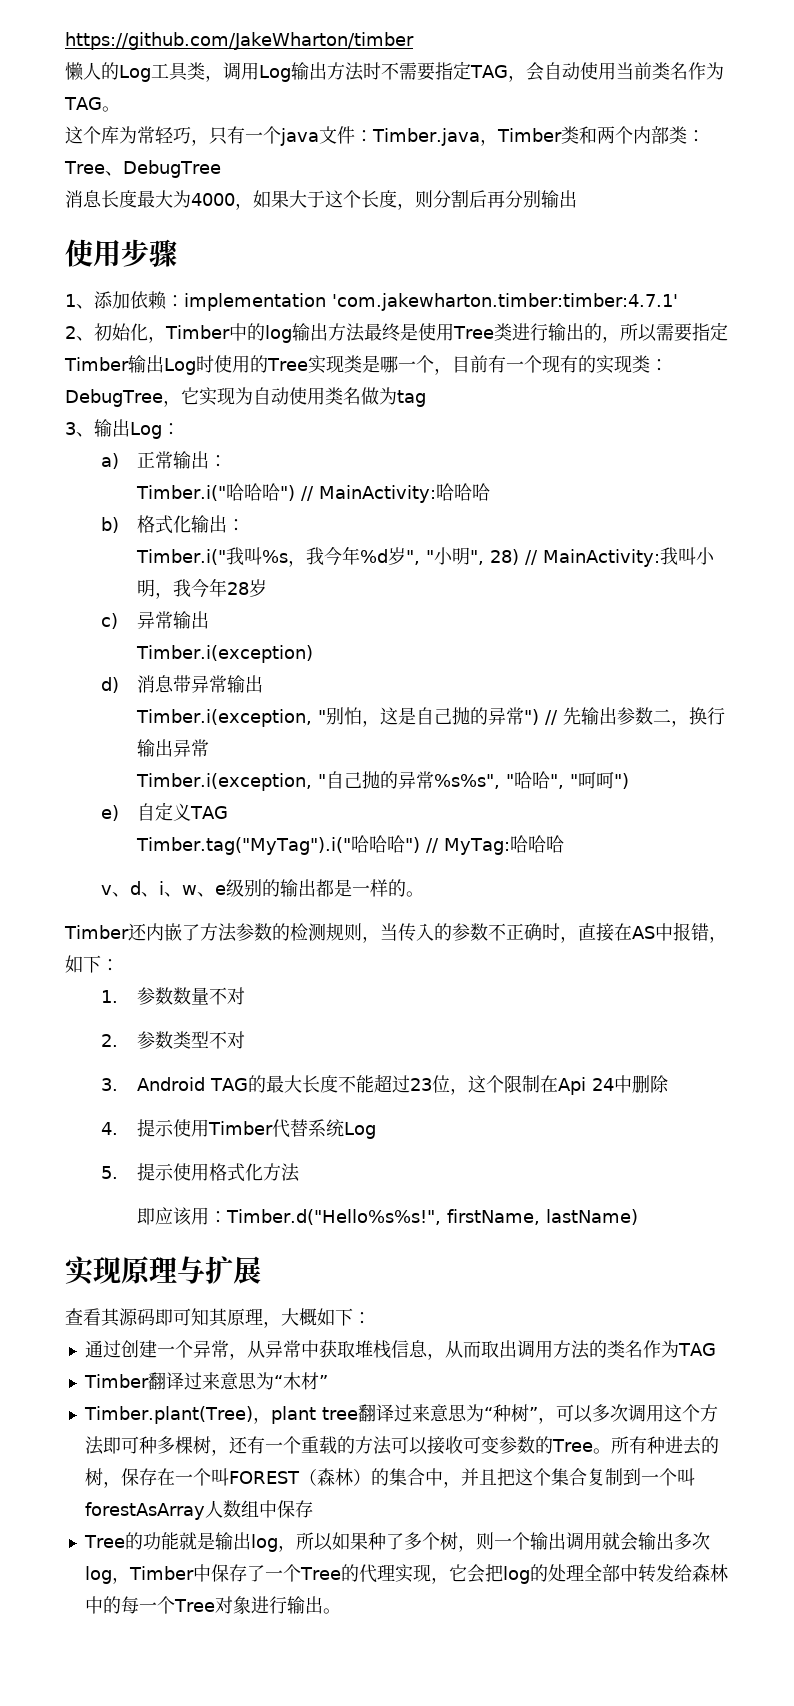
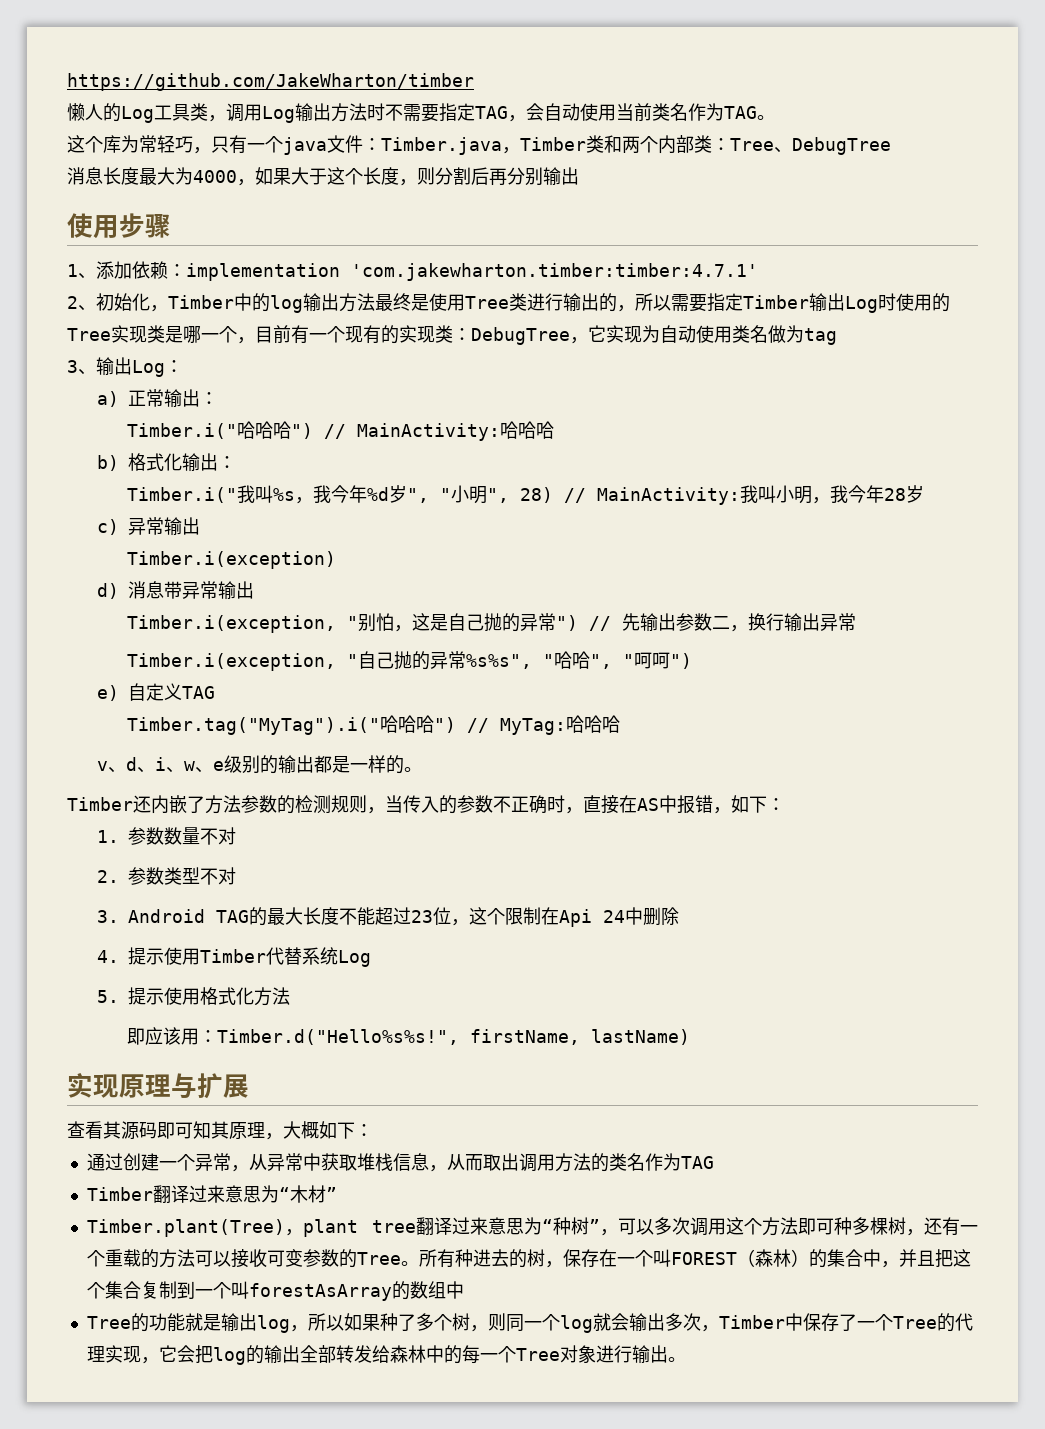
- 所有种进去的树，保存在一个叫FOREST（森林）的集合中，并且把这个集合复制到一个叫forestAsArray人数组中保存
+ 所有种进去的树，保存在一个叫FOREST（森林）的集合中，并且把这个集合复制到一个叫forestAsArray的数组中
- Tree的功能就是输出log，所以如果种了多个树，则一个输出调用就会输出多次log，Timber中保存了一个Tree的代理实现，它会把log的处理全部中转发给森林中的每一个Tree对象进行输出。
+ Tree的功能就是输出log，所以如果种了多个树，则同一个log就会输出多次，Timber中保存了一个Tree的代理实现，它会把log的输出全部转发给森林中的每一个Tree对象进行输出。

